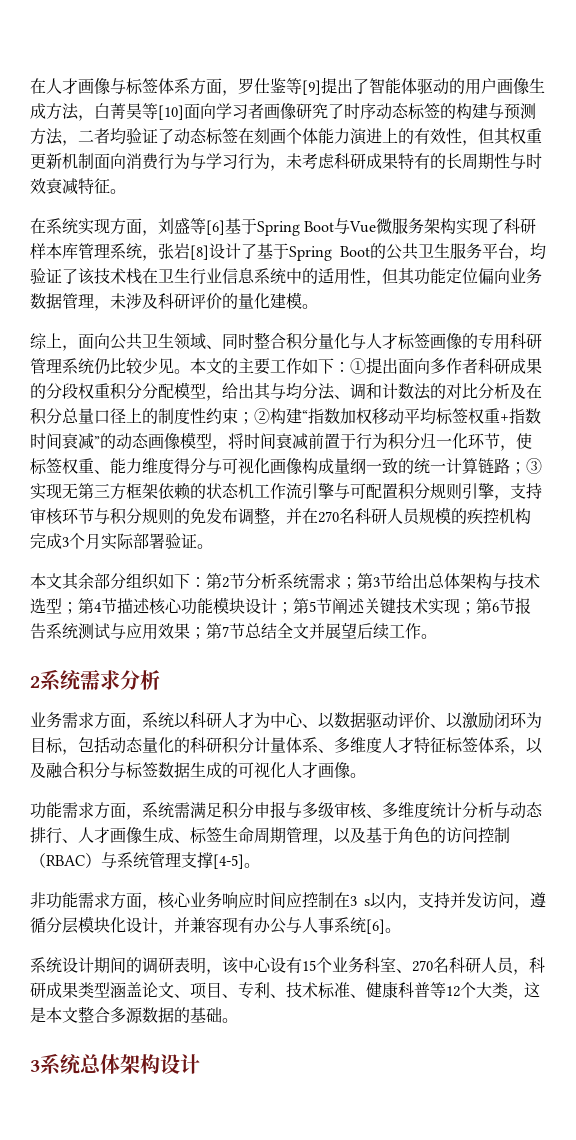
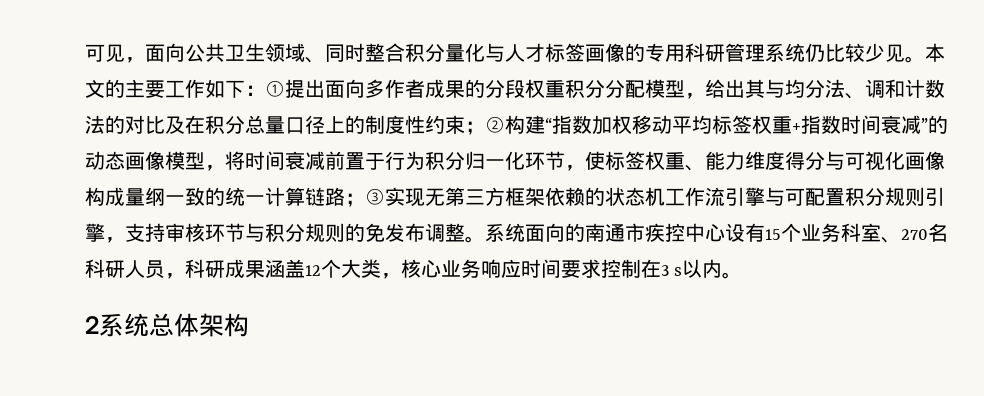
- 在人才画像与标签体系方面，罗仕鉴等[9]提出了智能体驱动的用户画像生成方法，白菁昊等[10]面向学习者画像研究了时序动态标签的构建与预测方法，二者均验证了动态标签在刻画个体能力演进上的有效性，但其权重更新机制面向消费行为与学习行为，未考虑科研成果特有的长周期性与时效衰减特征。
- 在系统实现方面，刘盛等[6]基于Spring Boot与Vue微服务架构实现了科研样本库管理系统，张岩[8]设计了基于Spring Boot的公共卫生服务平台，均验证了该技术栈在卫生行业信息系统中的适用性，但其功能定位偏向业务数据管理，未涉及科研评价的量化建模。
- 综上，面向公共卫生领域、同时整合积分量化与人才标签画像的专用科研管理系统仍比较少见。
+ 可见，面向公共卫生领域、同时整合积分量化与人才标签画像的专用科研管理系统仍比较少见。
- ①提出面向多作者科研成果的分段权重积分分配模型，给出其与均分法、调和计数法的对比分析及在积分总量口径上的制度性约束；
+ ①提出面向多作者成果的分段权重积分分配模型，给出其与均分法、调和计数法的对比及在积分总量口径上的制度性约束；
- ③实现无第三方框架依赖的状态机工作流引擎与可配置积分规则引擎，支持审核环节与积分规则的免发布调整，并在270名科研人员规模的疾控机构完成3个月实际部署验证。
- 本文其余部分组织如下：第2节分析系统需求；第3节给出总体架构与技术选型；第4节描述核心功能模块设计；第5节阐述关键技术实现；第6节报告系统测试与应用效果；第7节总结全文并展望后续工作。
- 2系统需求分析
- 业务需求方面，系统以科研人才为中心、以数据驱动评价、以激励闭环为目标，包括动态量化的科研积分计量体系、多维度人才特征标签体系，以及融合积分与标签数据生成的可视化人才画像。
- 功能需求方面，系统需满足积分申报与多级审核、多维度统计分析与动态排行、人才画像生成、标签生命周期管理，以及基于角色的访问控制（RBAC）与系统管理支撑[4-5]。
- 非功能需求方面，核心业务响应时间应控制在3 s以内，支持并发访问，遵循分层模块化设计，并兼容现有办公与人事系统[6]。
- 系统设计期间的调研表明，该中心设有15个业务科室、270名科研人员，科研成果类型涵盖论文、项目、专利、技术标准、健康科普等12个大类，这是本文整合多源数据的基础。
- 3系统总体架构设计
+ ③实现无第三方框架依赖的状态机工作流引擎与可配置积分规则引擎，支持审核环节与积分规则的免发布调整。系统面向的南通市疾控中心设有15个业务科室、270名科研人员，科研成果涵盖12个大类，核心业务响应时间要求控制在3 s以内。
+ 2系统总体架构

